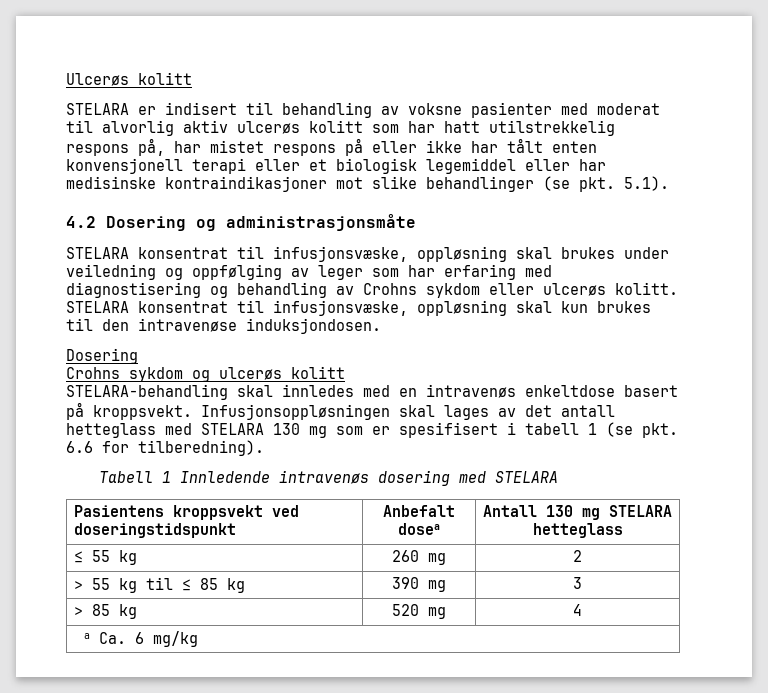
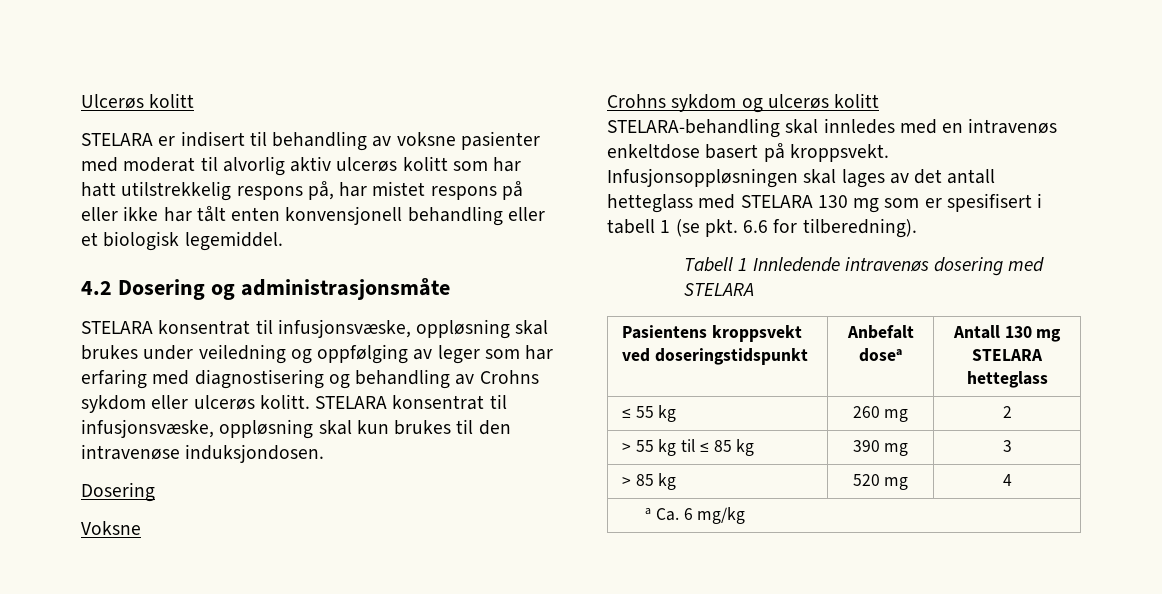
- STELARA er indisert til behandling av voksne pasienter med moderat til alvorlig aktiv ulcerøs kolitt som har hatt utilstrekkelig respons på, har mistet respons på eller ikke har tålt enten konvensjonell terapi eller et biologisk legemiddel eller har medisinske kontraindikasjoner mot slike behandlinger (se pkt. 5.1).
+ STELARA er indisert til behandling av voksne pasienter med moderat til alvorlig aktiv ulcerøs kolitt som har hatt utilstrekkelig respons på, har mistet respons på eller ikke har tålt enten konvensjonell behandling eller et biologisk legemiddel.
+ Voksne

